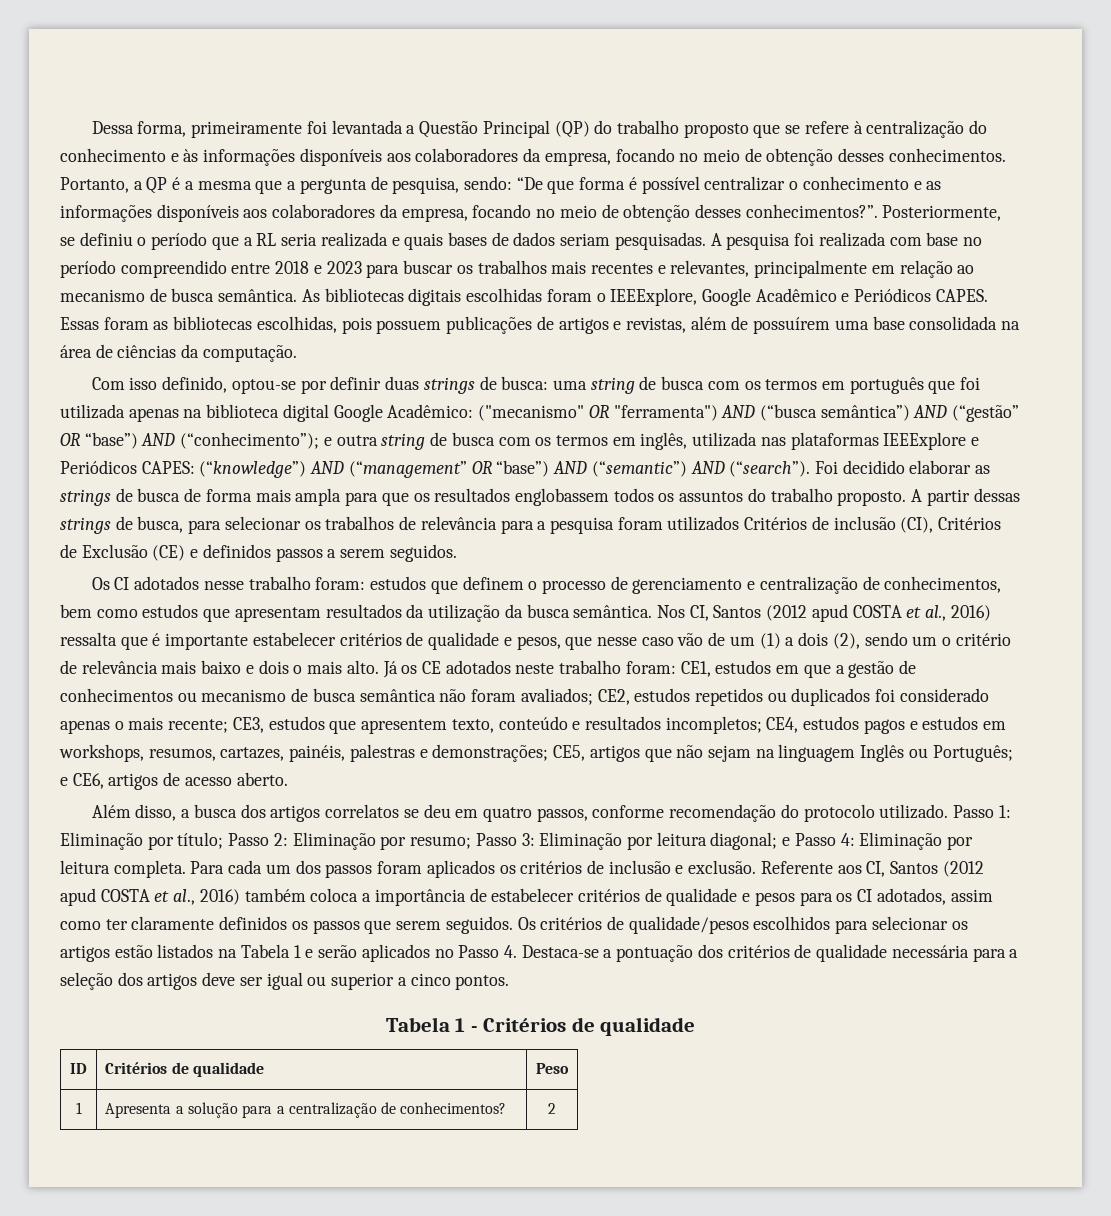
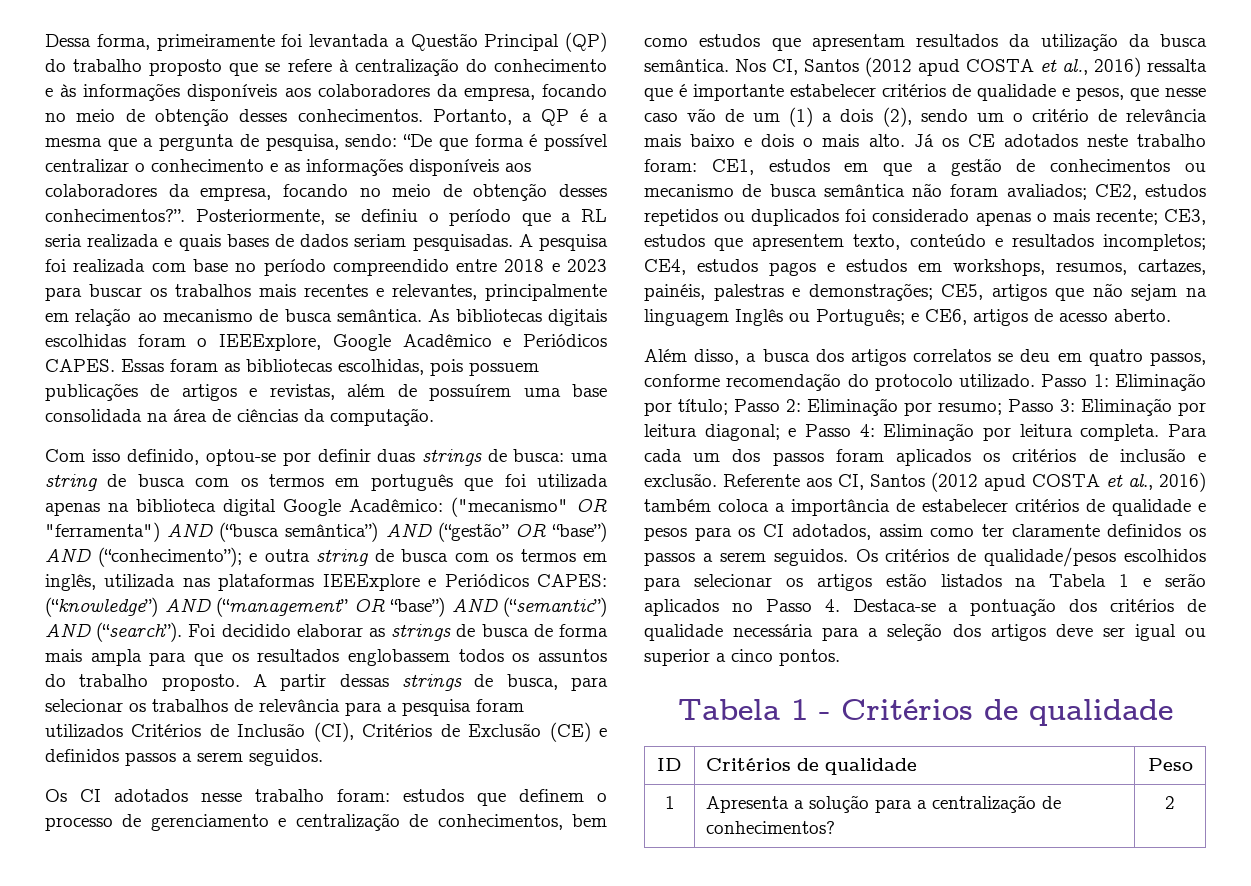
- A partir dessas strings de busca, para selecionar os trabalhos de relevância para a pesquisa foram utilizados Critérios de inclusão (CI), Critérios de Exclusão (CE) e definidos passos a serem seguidos.
+ A partir dessas strings de busca, para selecionar os trabalhos de relevância para a pesquisa foram utilizados Critérios de Inclusão (CI), Critérios de Exclusão (CE) e definidos passos a serem seguidos.
- Referente aos CI, Santos (2012 apud COSTA et al., 2016) também coloca a importância de estabelecer critérios de qualidade e pesos para os CI adotados, assim como ter claramente definidos os passos que serem seguidos.
+ Referente aos CI, Santos (2012 apud COSTA et al., 2016) também coloca a importância de estabelecer critérios de qualidade e pesos para os CI adotados, assim como ter claramente definidos os passos a serem seguidos.

